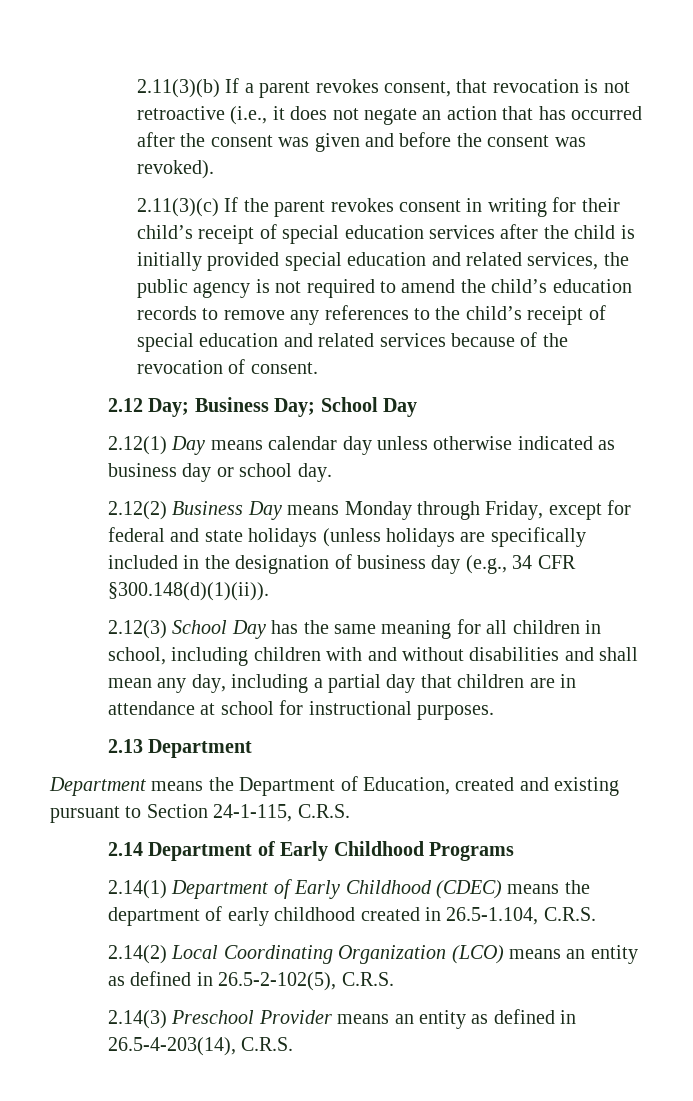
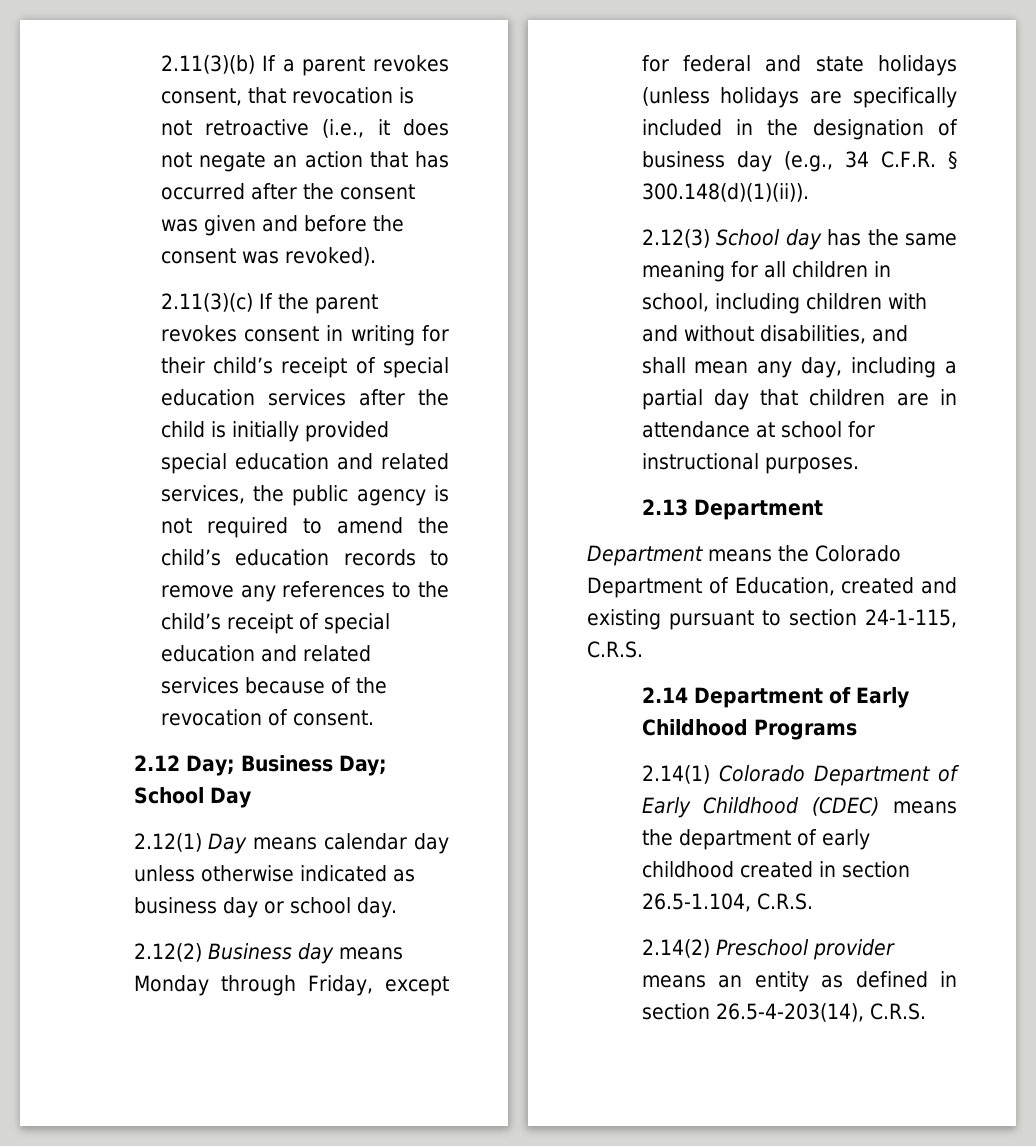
- 2.12(2) Business Day means Monday through Friday, except for federal and state holidays (unless holidays are specifically included in the designation of business day (e.g., 34 CFR §300.148(d)(1)(ii)).
+ 2.12(2) Business day means Monday through Friday, except for federal and state holidays (unless holidays are specifically included in the designation of business day (e.g., 34 C.F.R. § 300.148(d)(1)(ii)).
- 2.12(3) School Day has the same meaning for all children in school, including children with and without disabilities and shall mean any day, including a partial day that children are in attendance at school for instructional purposes.
+ 2.12(3) School day has the same meaning for all children in school, including children with and without disabilities, and shall mean any day, including a partial day that children are in attendance at school for instructional purposes.
- Department means the Department of Education, created and existing pursuant to Section 24-1-115, C.R.S.
+ Department means the Colorado Department of Education, created and existing pursuant to section 24-1-115, C.R.S.
- 2.14(1) Department of Early Childhood (CDEC) means the department of early childhood created in 26.5-1.104, C.R.S.
+ 2.14(1) Colorado Department of Early Childhood (CDEC) means the department of early childhood created in section 26.5-1.104, C.R.S.
- 2.14(2) Local Coordinating Organization (LCO) means an entity as defined in 26.5-2-102(5), C.R.S.
- 2.14(3) Preschool Provider means an entity as defined in 26.5-4-203(14), C.R.S.
+ 2.14(2) Preschool provider means an entity as defined in section 26.5-4-203(14), C.R.S.

